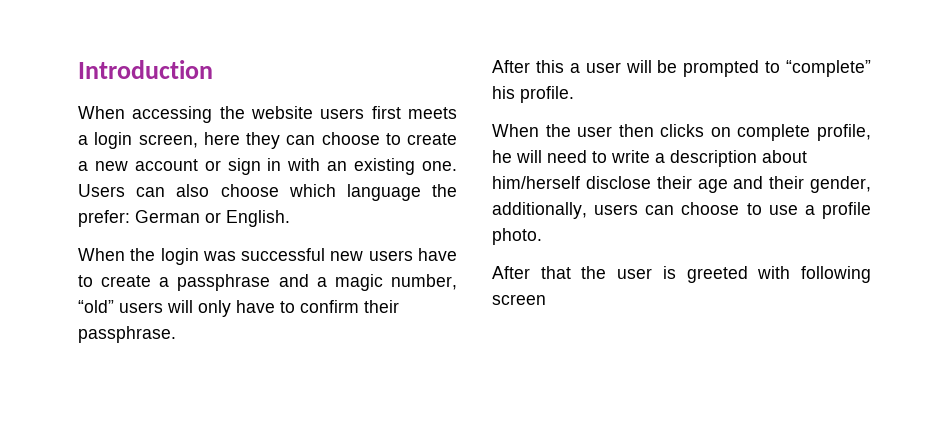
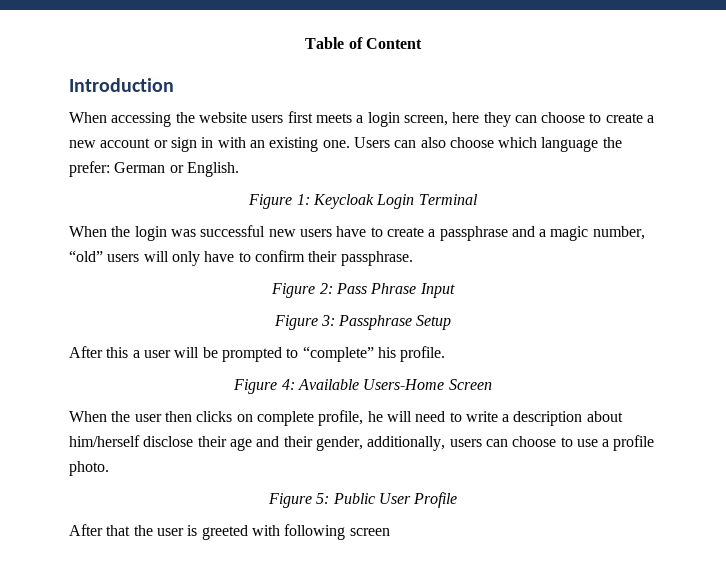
+ Table of Content
+ Figure 1: Keycloak Login Terminal
+ Figure 2: Pass Phrase Input
+ Figure 3: Passphrase Setup
+ Figure 4: Available Users-Home Screen
+ Figure 5: Public User Profile

